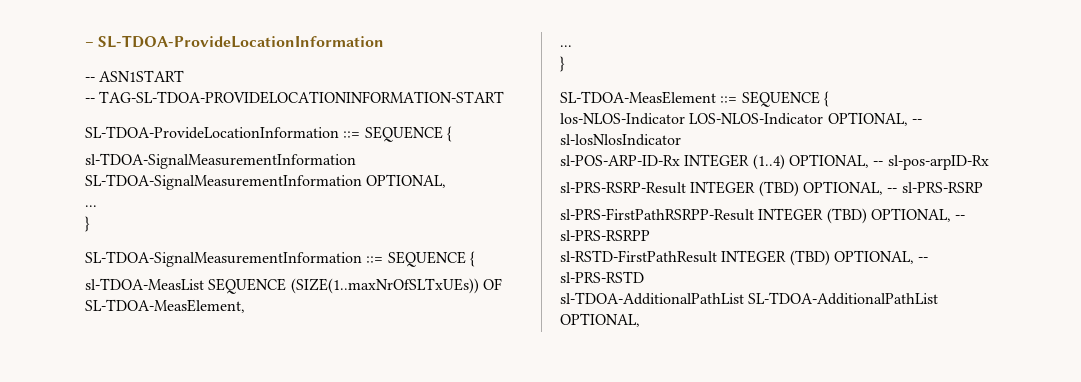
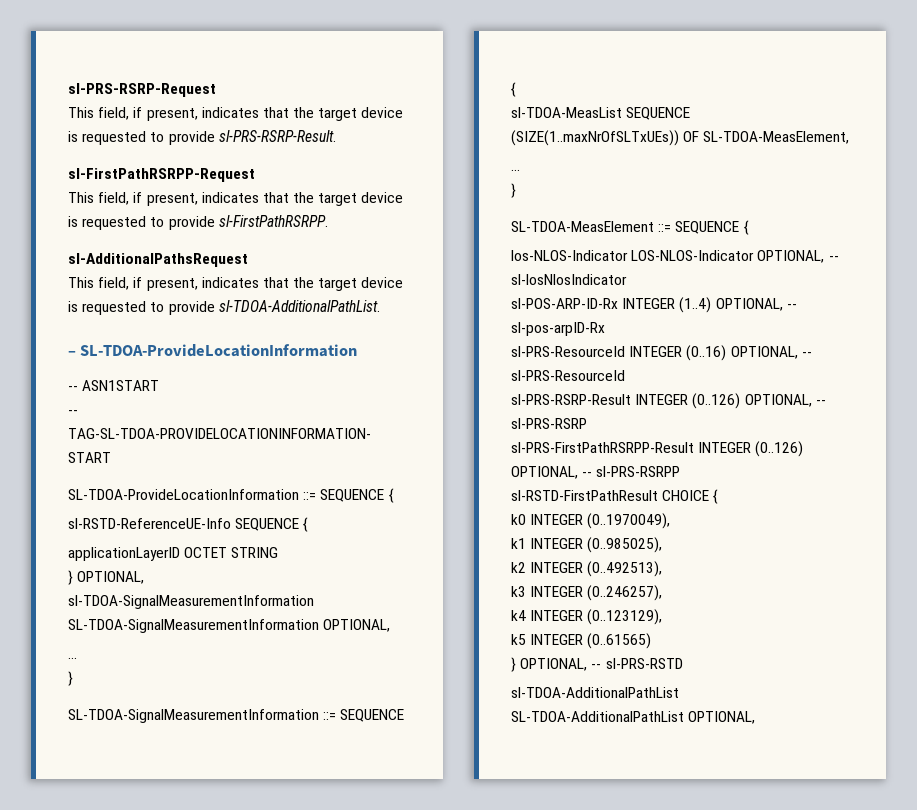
+ sl-PRS-RSRP-Request
+ This field, if present, indicates that the target device is requested to provide sl-PRS-RSRP-Result.
+ sl-FirstPathRSRPP-Request
+ This field, if present, indicates that the target device is requested to provide sl-FirstPathRSRPP.
+ sl-AdditionalPathsRequest
+ This field, if present, indicates that the target device is requested to provide sl-TDOA-AdditionalPathList.
+ sl-RSTD-ReferenceUE-Info SEQUENCE {
+ applicationLayerID OCTET STRING
+ } OPTIONAL,
+ sl-PRS-ResourceId INTEGER (0..16) OPTIONAL, -- sl-PRS-ResourceId
- sl-PRS-RSRP-Result INTEGER (TBD) OPTIONAL, -- sl-PRS-RSRP
+ sl-PRS-RSRP-Result INTEGER (0..126) OPTIONAL, -- sl-PRS-RSRP
- sl-PRS-FirstPathRSRPP-Result INTEGER (TBD) OPTIONAL, -- sl-PRS-RSRPP
+ sl-PRS-FirstPathRSRPP-Result INTEGER (0..126) OPTIONAL, -- sl-PRS-RSRPP
- sl-RSTD-FirstPathResult INTEGER (TBD) OPTIONAL, -- sl-PRS-RSTD
+ sl-RSTD-FirstPathResult CHOICE {
+ k0 INTEGER (0..1970049),
+ k1 INTEGER (0..985025),
+ k2 INTEGER (0..492513),
+ k3 INTEGER (0..246257),
+ k4 INTEGER (0..123129),
+ k5 INTEGER (0..61565)
+ } OPTIONAL, -- sl-PRS-RSTD

